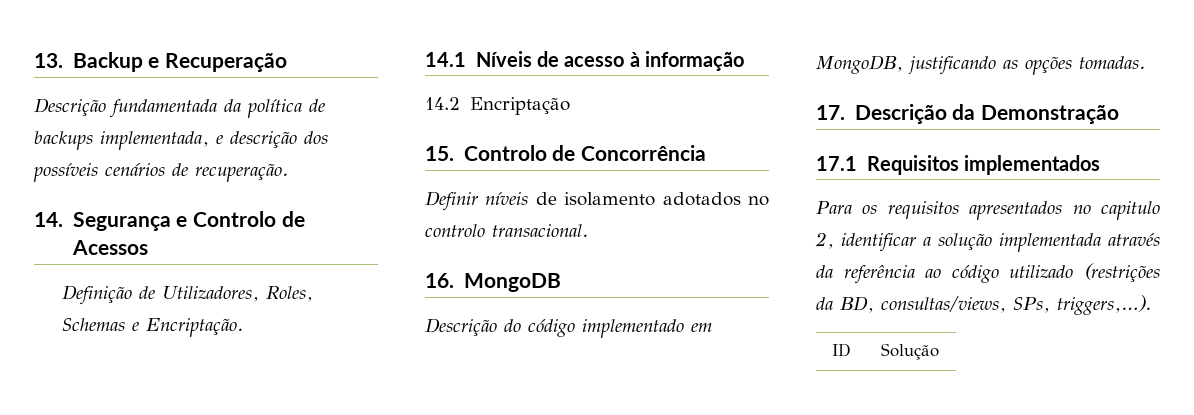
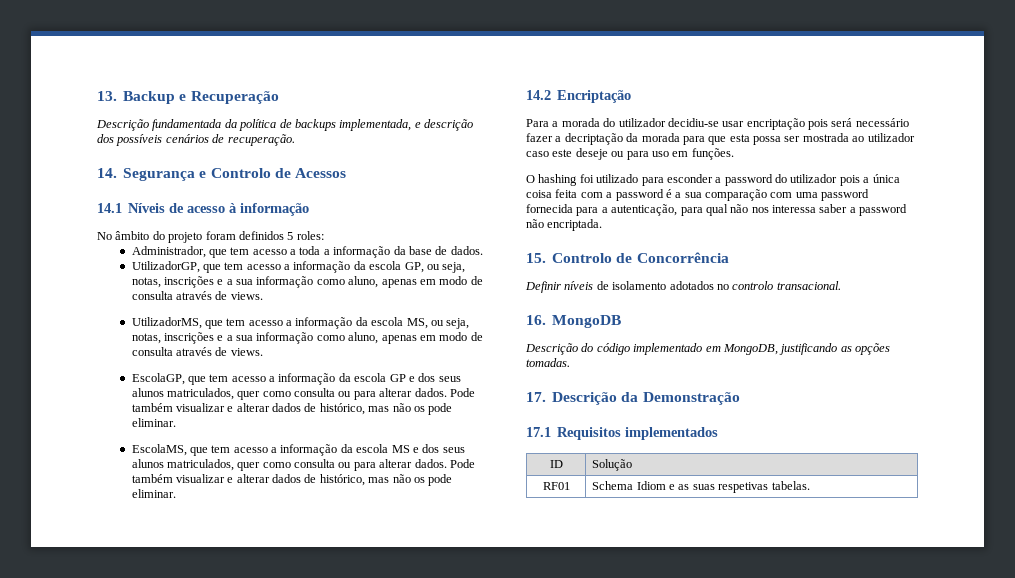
- Definição de Utilizadores, Roles, Schemas e Encriptação.
+ No âmbito do projeto foram definidos 5 roles:
+ Administrador, que tem acesso a toda a informação da base de dados.
+ UtilizadorGP, que tem acesso a informação da escola GP, ou seja, notas, inscrições e a sua informação como aluno, apenas em modo de consulta através de views.
+ UtilizadorMS, que tem acesso a informação da escola MS, ou seja, notas, inscrições e a sua informação como aluno, apenas em modo de consulta através de views.
+ EscolaGP, que tem acesso a informação da escola GP e dos seus alunos matriculados, quer como consulta ou para alterar dados. Pode também visualizar e alterar dados de histórico, mas não os pode eliminar.
+ EscolaMS, que tem acesso a informação da escola MS e dos seus alunos matriculados, quer como consulta ou para alterar dados. Pode também visualizar e alterar dados de histórico, mas não os pode eliminar.
  14.2 Encriptação
+ Para a morada do utilizador decidiu-se usar encriptação pois será necessário fazer a decriptação da morada para que esta possa ser mostrada ao utilizador caso este deseje ou para uso em funções.
+ O hashing foi utilizado para esconder a password do utilizador pois a única coisa feita com a password é a sua comparação com uma password fornecida para a autenticação, para qual não nos interessa saber a password não encriptada.
- Para os requisitos apresentados no capitulo 2, identificar a solução implementada através da referência ao código utilizado (restrições da BD, consultas/views, SPs, triggers,…).
  ID | Solução
+ RF01 | Schema Idiom e as suas respetivas tabelas.

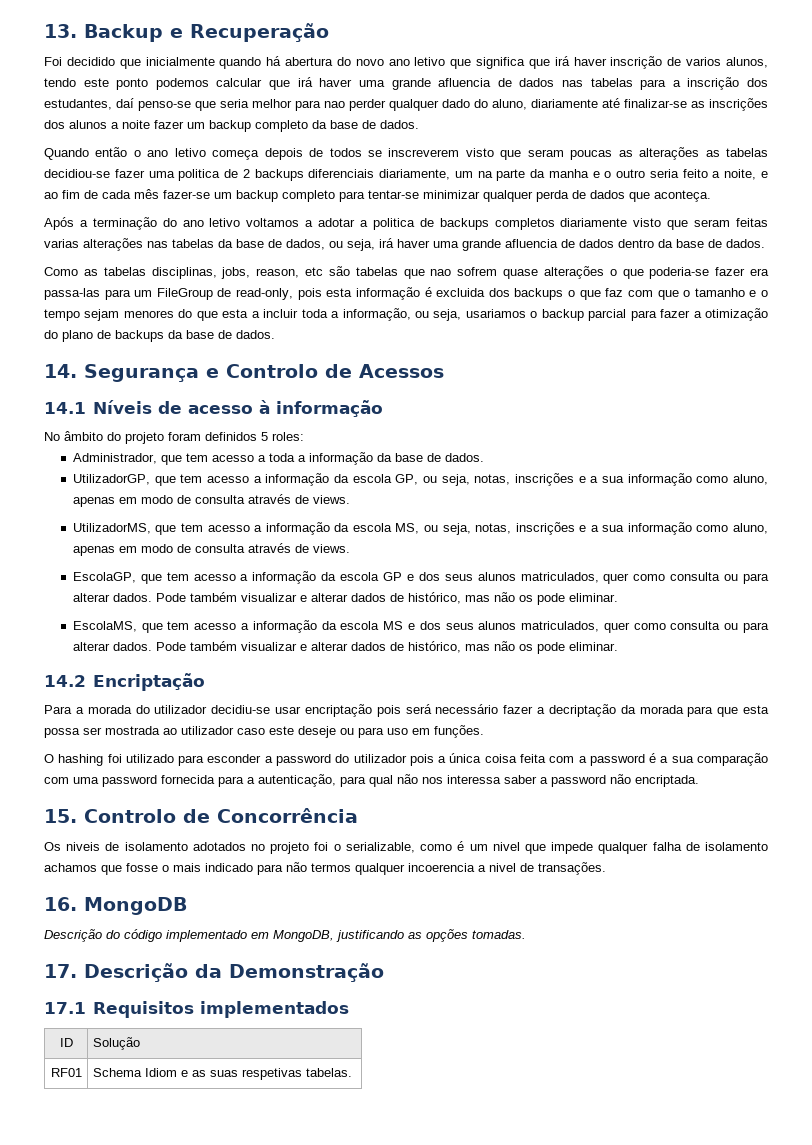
- Descrição fundamentada da política de backups implementada, e descrição dos possíveis cenários de recuperação.
+ Foi decidido que inicialmente quando há abertura do novo ano letivo que significa que irá haver inscrição de varios alunos, tendo este ponto podemos calcular que irá haver uma grande afluencia de dados nas tabelas para a inscrição dos estudantes, daí penso-se que seria melhor para nao perder qualquer dado do aluno, diariamente até finalizar-se as inscrições dos alunos a noite fazer um backup completo da base de dados.
+ Quando então o ano letivo começa depois de todos se inscreverem visto que seram poucas as alterações as tabelas decidiou-se fazer uma politica de 2 backups diferenciais diariamente, um na parte da manha e o outro seria feito a noite, e ao fim de cada mês fazer-se um backup completo para tentar-se minimizar qualquer perda de dados que aconteça.
+ Após a terminação do ano letivo voltamos a adotar a politica de backups completos diariamente visto que seram feitas varias alterações nas tabelas da base de dados, ou seja, irá haver uma grande afluencia de dados dentro da base de dados.
+ Como as tabelas disciplinas, jobs, reason, etc são tabelas que nao sofrem quase alterações o que poderia-se fazer era passa-las para um FileGroup de read-only, pois esta informação é excluida dos backups o que faz com que o tamanho e o tempo sejam menores do que esta a incluir toda a informação, ou seja, usariamos o backup parcial para fazer a otimização do plano de backups da base de dados.
- Definir níveis de isolamento adotados no controlo transacional.
+ Os niveis de isolamento adotados no projeto foi o serializable, como é um nivel que impede qualquer falha de isolamento achamos que fosse o mais indicado para não termos qualquer incoerencia a nivel de transações.

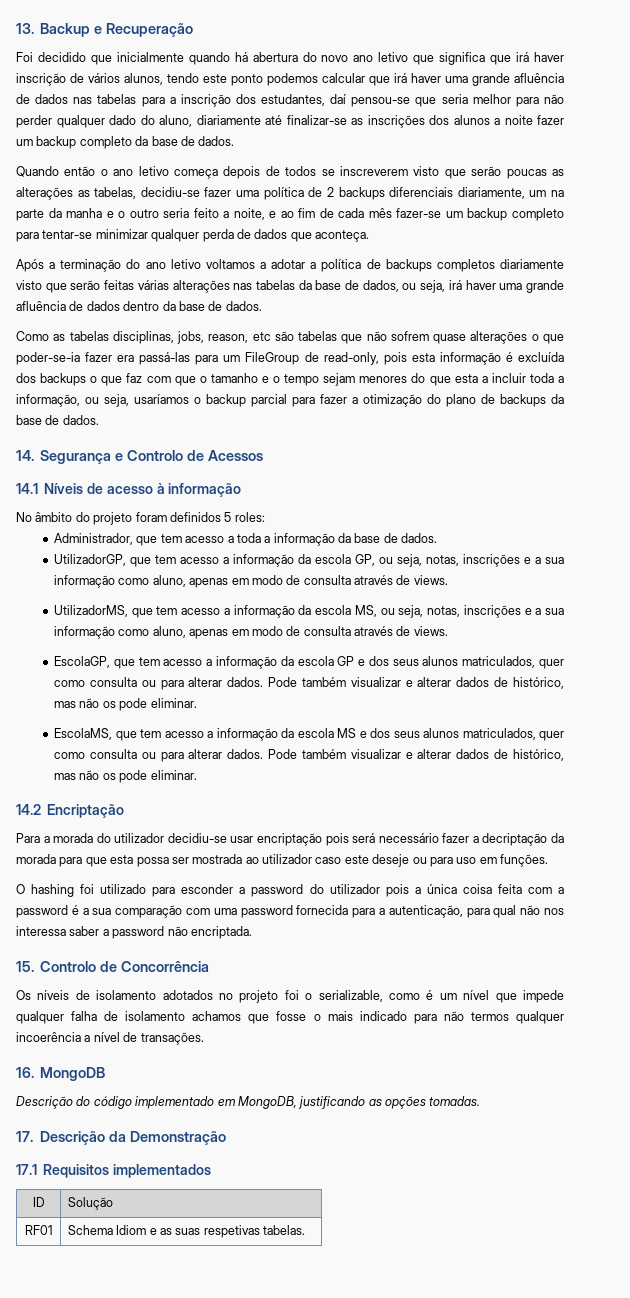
- Foi decidido que inicialmente quando há abertura do novo ano letivo que significa que irá haver inscrição de varios alunos, tendo este ponto podemos calcular que irá haver uma grande afluencia de dados nas tabelas para a inscrição dos estudantes, daí penso-se que seria melhor para nao perder qualquer dado do aluno, diariamente até finalizar-se as inscrições dos alunos a noite fazer um backup completo da base de dados.
+ Foi decidido que inicialmente quando há abertura do novo ano letivo que significa que irá haver inscrição de vários alunos, tendo este ponto podemos calcular que irá haver uma grande afluência de dados nas tabelas para a inscrição dos estudantes, daí pensou-se que seria melhor para não perder qualquer dado do aluno, diariamente até finalizar-se as inscrições dos alunos a noite fazer um backup completo da base de dados.
- Quando então o ano letivo começa depois de todos se inscreverem visto que seram poucas as alterações as tabelas decidiou-se fazer uma politica de 2 backups diferenciais diariamente, um na parte da manha e o outro seria feito a noite, e ao fim de cada mês fazer-se um backup completo para tentar-se minimizar qualquer perda de dados que aconteça.
+ Quando então o ano letivo começa depois de todos se inscreverem visto que serão poucas as alterações as tabelas, decidiu-se fazer uma política de 2 backups diferenciais diariamente, um na parte da manha e o outro seria feito a noite, e ao fim de cada mês fazer-se um backup completo para tentar-se minimizar qualquer perda de dados que aconteça.
- Após a terminação do ano letivo voltamos a adotar a politica de backups completos diariamente visto que seram feitas varias alterações nas tabelas da base de dados, ou seja, irá haver uma grande afluencia de dados dentro da base de dados.
+ Após a terminação do ano letivo voltamos a adotar a política de backups completos diariamente visto que serão feitas várias alterações nas tabelas da base de dados, ou seja, irá haver uma grande afluência de dados dentro da base de dados.
- Como as tabelas disciplinas, jobs, reason, etc são tabelas que nao sofrem quase alterações o que poderia-se fazer era passa-las para um FileGroup de read-only, pois esta informação é excluida dos backups o que faz com que o tamanho e o tempo sejam menores do que esta a incluir toda a informação, ou seja, usariamos o backup parcial para fazer a otimização do plano de backups da base de dados.
+ Como as tabelas disciplinas, jobs, reason, etc são tabelas que não sofrem quase alterações o que poder-se-ia fazer era passá-las para um FileGroup de read-only, pois esta informação é excluída dos backups o que faz com que o tamanho e o tempo sejam menores do que esta a incluir toda a informação, ou seja, usaríamos o backup parcial para fazer a otimização do plano de backups da base de dados.
- Os niveis de isolamento adotados no projeto foi o serializable, como é um nivel que impede qualquer falha de isolamento achamos que fosse o mais indicado para não termos qualquer incoerencia a nivel de transações.
+ Os níveis de isolamento adotados no projeto foi o serializable, como é um nível que impede qualquer falha de isolamento achamos que fosse o mais indicado para não termos qualquer incoerência a nível de transações.

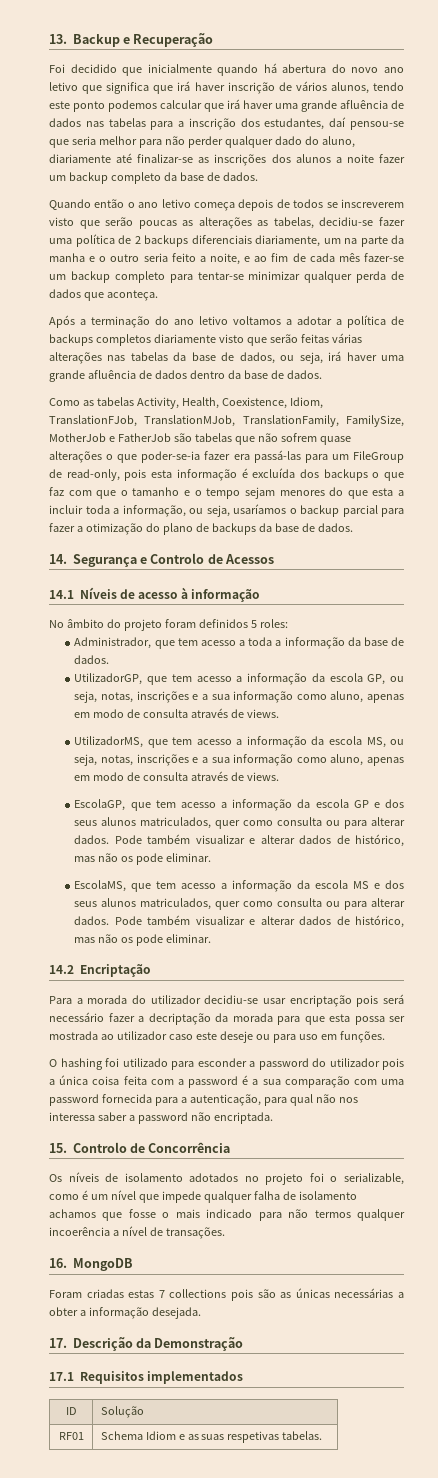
- Como as tabelas disciplinas, jobs, reason, etc são tabelas que não sofrem quase alterações o que poder-se-ia fazer era passá-las para um FileGroup de read-only, pois esta informação é excluída dos backups o que faz com que o tamanho e o tempo sejam menores do que esta a incluir toda a informação, ou seja, usaríamos o backup parcial para fazer a otimização do plano de backups da base de dados.
+ Como as tabelas Activity, Health, Coexistence, Idiom, TranslationFJob, TranslationMJob, TranslationFamily, FamilySize, MotherJob e FatherJob são tabelas que não sofrem quase alterações o que poder-se-ia fazer era passá-las para um FileGroup de read-only, pois esta informação é excluída dos backups o que faz com que o tamanho e o tempo sejam menores do que esta a incluir toda a informação, ou seja, usaríamos o backup parcial para fazer a otimização do plano de backups da base de dados.
- Descrição do código implementado em MongoDB, justificando as opções tomadas.
+ Foram criadas estas 7 collections pois são as únicas necessárias a obter a informação desejada.

